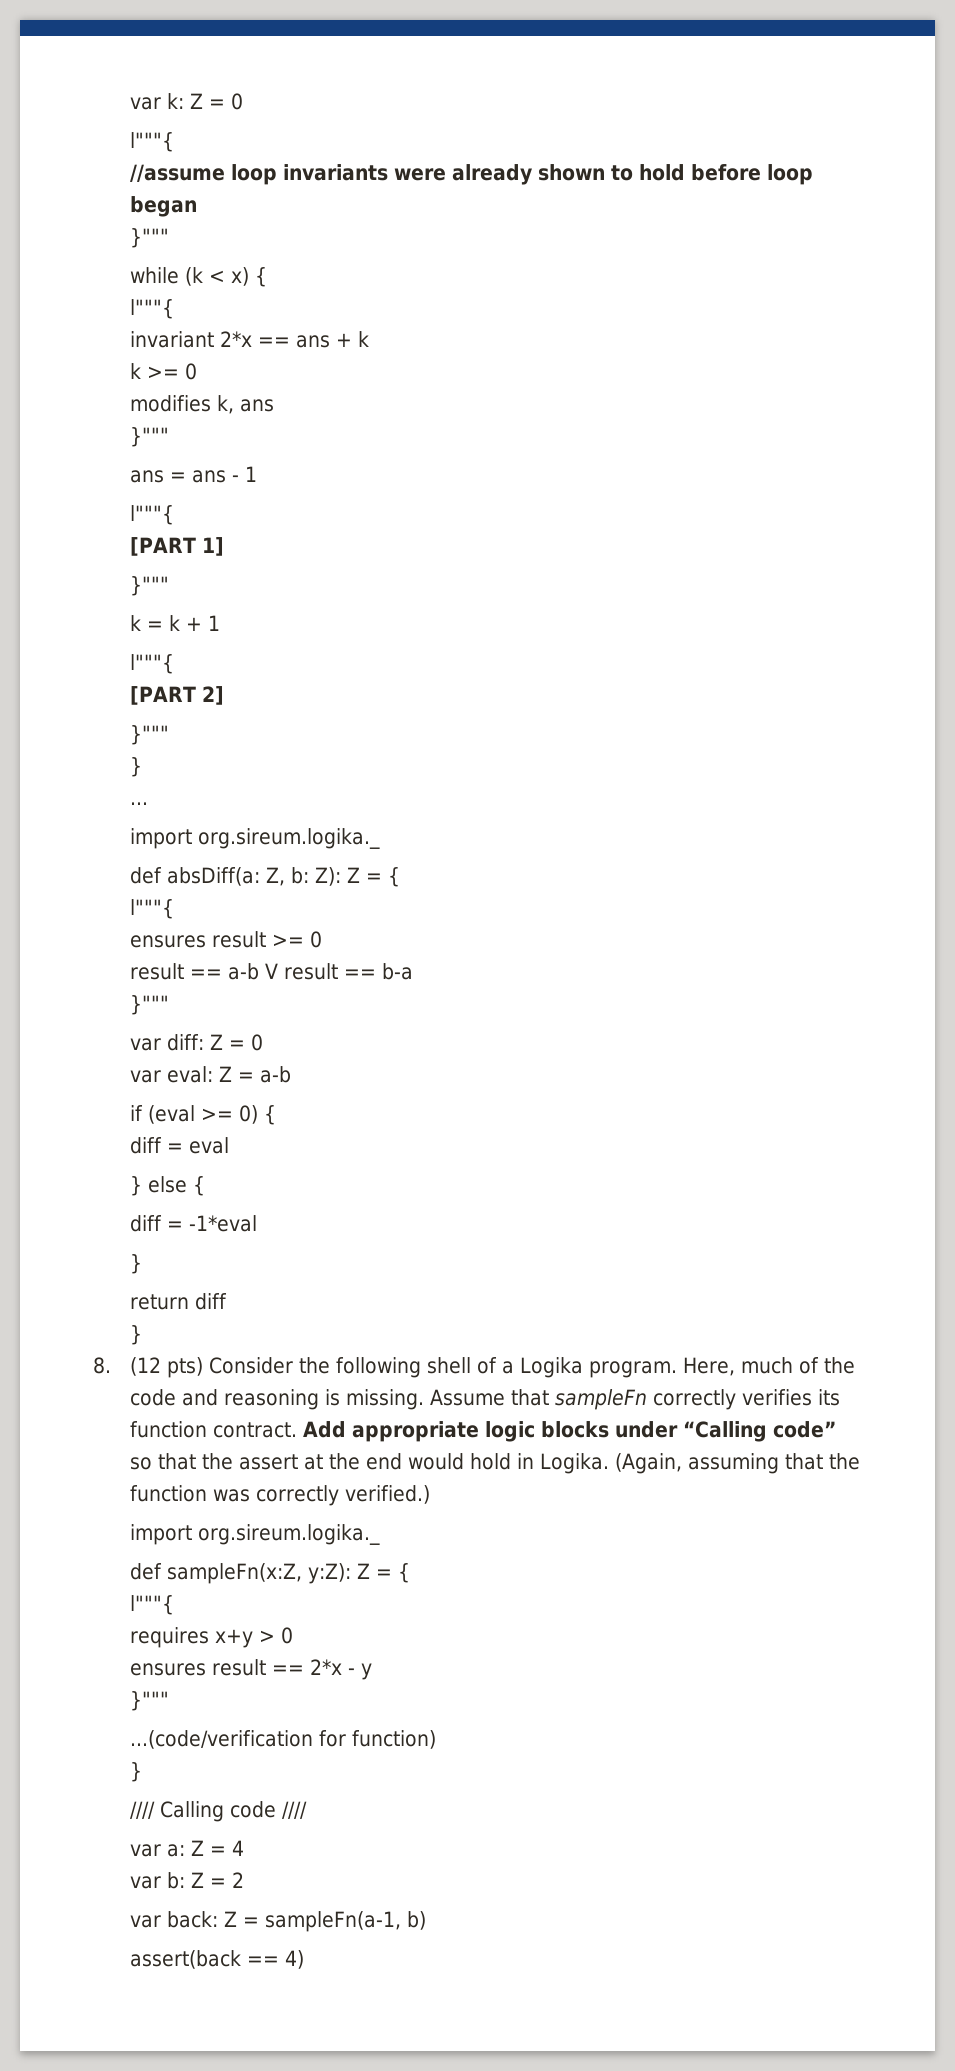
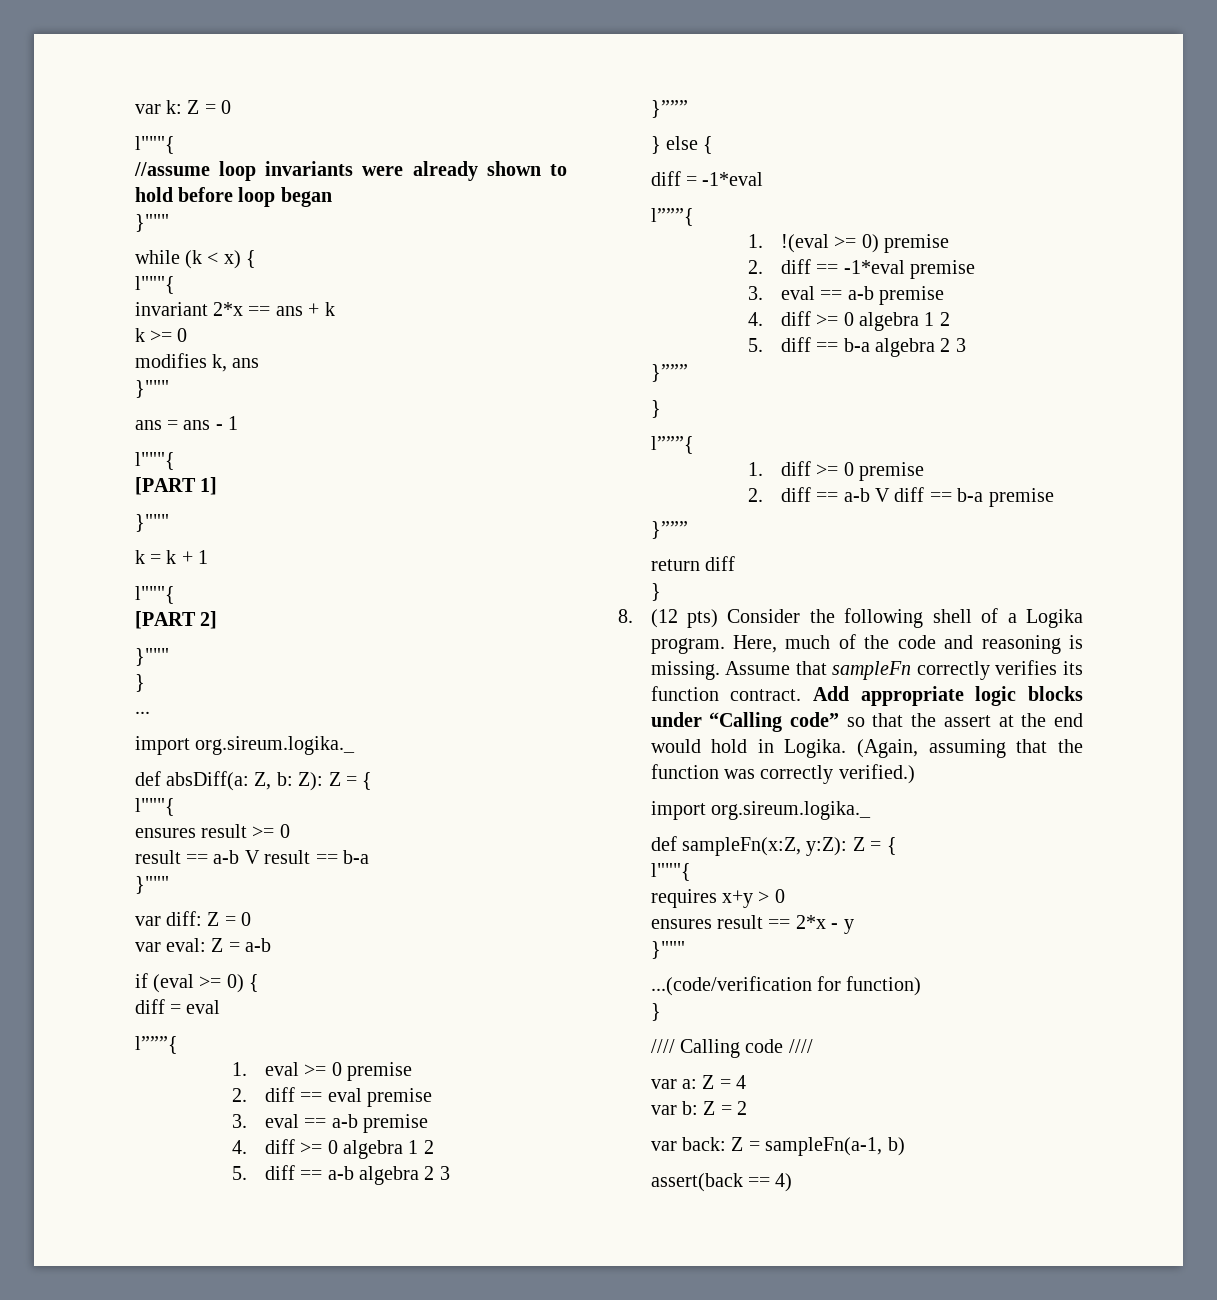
  diff = eval
+ l”””{
+ 1. eval >= 0 premise
+ 2. diff == eval premise
+ 3. eval == a-b premise
+ 4. diff >= 0 algebra 1 2
+ 5. diff == a-b algebra 2 3
+ }”””
  diff = -1*eval
+ l”””{
+ 1. !(eval >= 0) premise
+ 2. diff == -1*eval premise
+ 3. eval == a-b premise
+ 4. diff >= 0 algebra 1 2
+ 5. diff == b-a algebra 2 3
+ }”””
  }
+ l”””{
+ 1. diff >= 0 premise
+ 2. diff == a-b V diff == b-a premise
+ }”””

